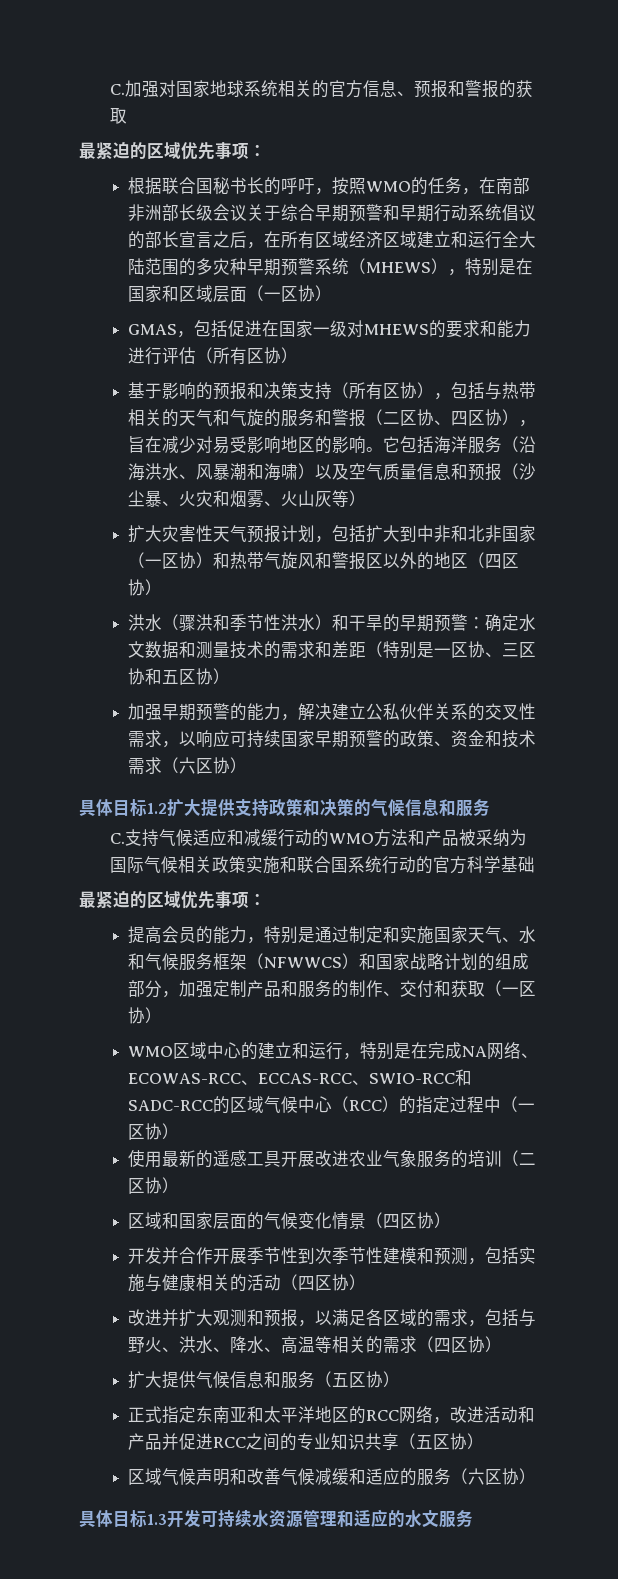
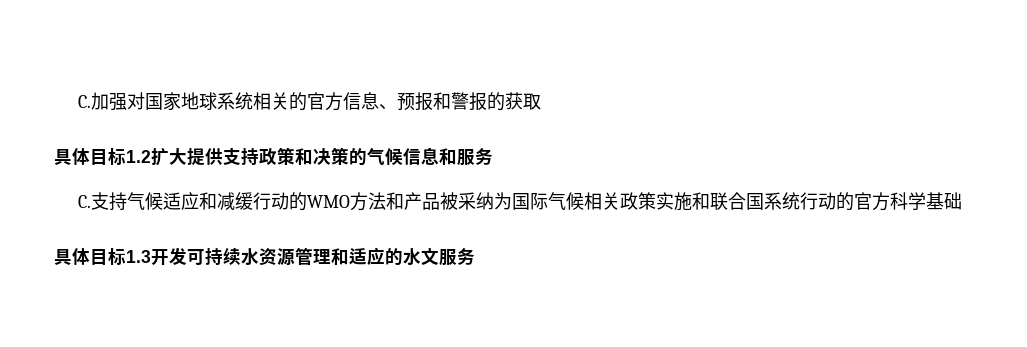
  C.加强对国家地球系统相关的官方信息、预报和警报的获取
- 最紧迫的区域优先事项：
- 根据联合国秘书长的呼吁，按照WMO的任务，在南部非洲部长级会议关于综合早期预警和早期行动系统倡议的部长宣言之后，在所有区域经济区域建立和运行全大陆范围的多灾种早期预警系统（MHEWS），特别是在国家和区域层面（一区协）
- GMAS，包括促进在国家一级对MHEWS的要求和能力进行评估（所有区协）
- 基于影响的预报和决策支持（所有区协），包括与热带相关的天气和气旋的服务和警报（二区协、四区协），旨在减少对易受影响地区的影响。它包括海洋服务（沿海洪水、风暴潮和海啸）以及空气质量信息和预报（沙尘暴、火灾和烟雾、火山灰等）
- 扩大灾害性天气预报计划，包括扩大到中非和北非国家（一区协）和热带气旋风和警报区以外的地区（四区协）
- 洪水（骤洪和季节性洪水）和干旱的早期预警：确定水文数据和测量技术的需求和差距（特别是一区协、三区协和五区协）
- 加强早期预警的能力，解决建立公私伙伴关系的交叉性需求，以响应可持续国家早期预警的政策、资金和技术需求（六区协）
  C.支持气候适应和减缓行动的WMO方法和产品被采纳为国际气候相关政策实施和联合国系统行动的官方科学基础
- 最紧迫的区域优先事项：
- 提高会员的能力，特别是通过制定和实施国家天气、水和气候服务框架（NFWWCS）和国家战略计划的组成部分，加强定制产品和服务的制作、交付和获取（一区协）
- WMO区域中心的建立和运行，特别是在完成NA网络、ECOWAS-RCC、ECCAS-RCC、SWIO-RCC和SADC-RCC的区域气候中心（RCC）的指定过程中（一区协）
- 使用最新的遥感工具开展改进农业气象服务的培训（二区协）
- 区域和国家层面的气候变化情景（四区协）
- 开发并合作开展季节性到次季节性建模和预测，包括实施与健康相关的活动（四区协）
- 改进并扩大观测和预报，以满足各区域的需求，包括与野火、洪水、降水、高温等相关的需求（四区协）
- 扩大提供气候信息和服务（五区协）
- 正式指定东南亚和太平洋地区的RCC网络，改进活动和产品并促进RCC之间的专业知识共享（五区协）
- 区域气候声明和改善气候减缓和适应的服务（六区协）

